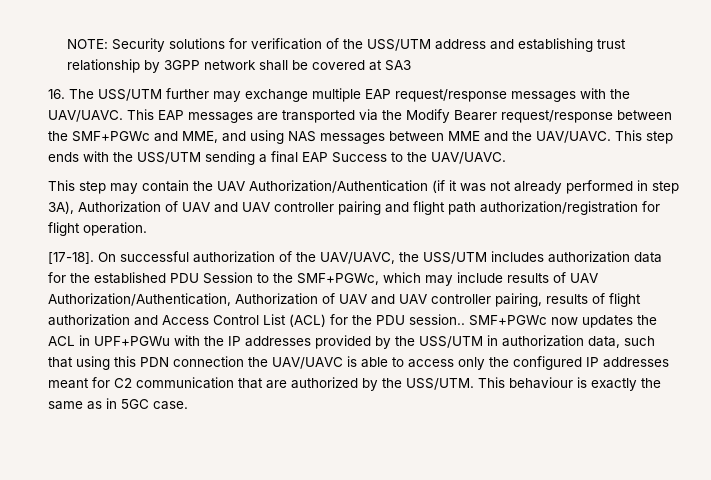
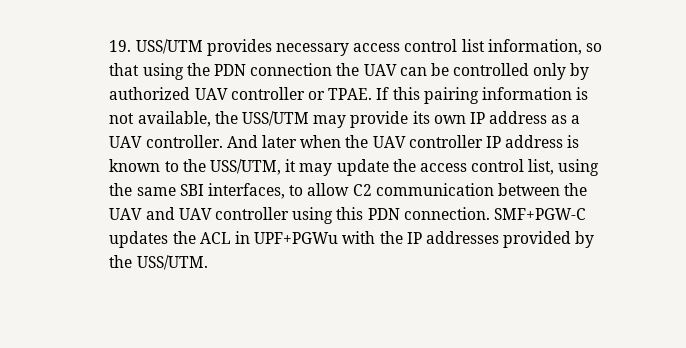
- NOTE: Security solutions for verification of the USS/UTM address and establishing trust relationship by 3GPP network shall be covered at SA3
- 16. The USS/UTM further may exchange multiple EAP request/response messages with the UAV/UAVC. This EAP messages are transported via the Modify Bearer request/response between the SMF+PGWc and MME, and using NAS messages between MME and the UAV/UAVC. This step ends with the USS/UTM sending a final EAP Success to the UAV/UAVC.
- This step may contain the UAV Authorization/Authentication (if it was not already performed in step 3A), Authorization of UAV and UAV controller pairing and flight path authorization/registration for flight operation.
- [17-18]. On successful authorization of the UAV/UAVC, the USS/UTM includes authorization data for the established PDU Session to the SMF+PGWc, which may include results of UAV Authorization/Authentication, Authorization of UAV and UAV controller pairing, results of flight authorization and Access Control List (ACL) for the PDU session.. SMF+PGWc now updates the ACL in UPF+PGWu with the IP addresses provided by the USS/UTM in authorization data, such that using this PDN connection the UAV/UAVC is able to access only the configured IP addresses meant for C2 communication that are authorized by the USS/UTM. This behaviour is exactly the same as in 5GC case.
+ 19. USS/UTM provides necessary access control list information, so that using the PDN connection the UAV can be controlled only by authorized UAV controller or TPAE. If this pairing information is not available, the USS/UTM may provide its own IP address as a UAV controller. And later when the UAV controller IP address is known to the USS/UTM, it may update the access control list, using the same SBI interfaces, to allow C2 communication between the UAV and UAV controller using this PDN connection. SMF+PGW-C updates the ACL in UPF+PGWu with the IP addresses provided by the USS/UTM.

